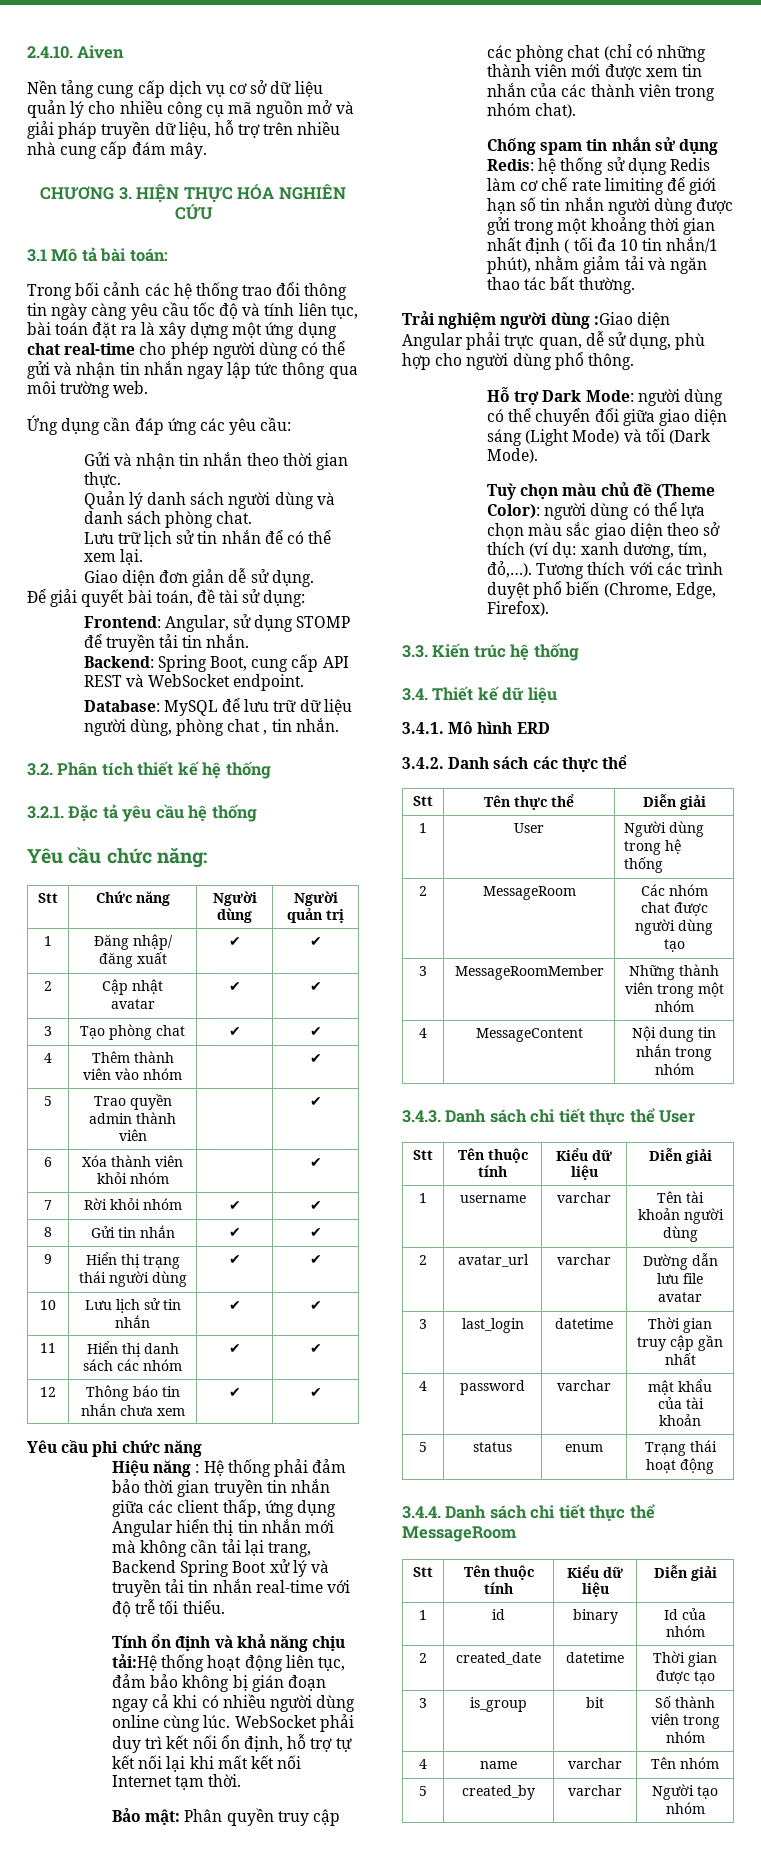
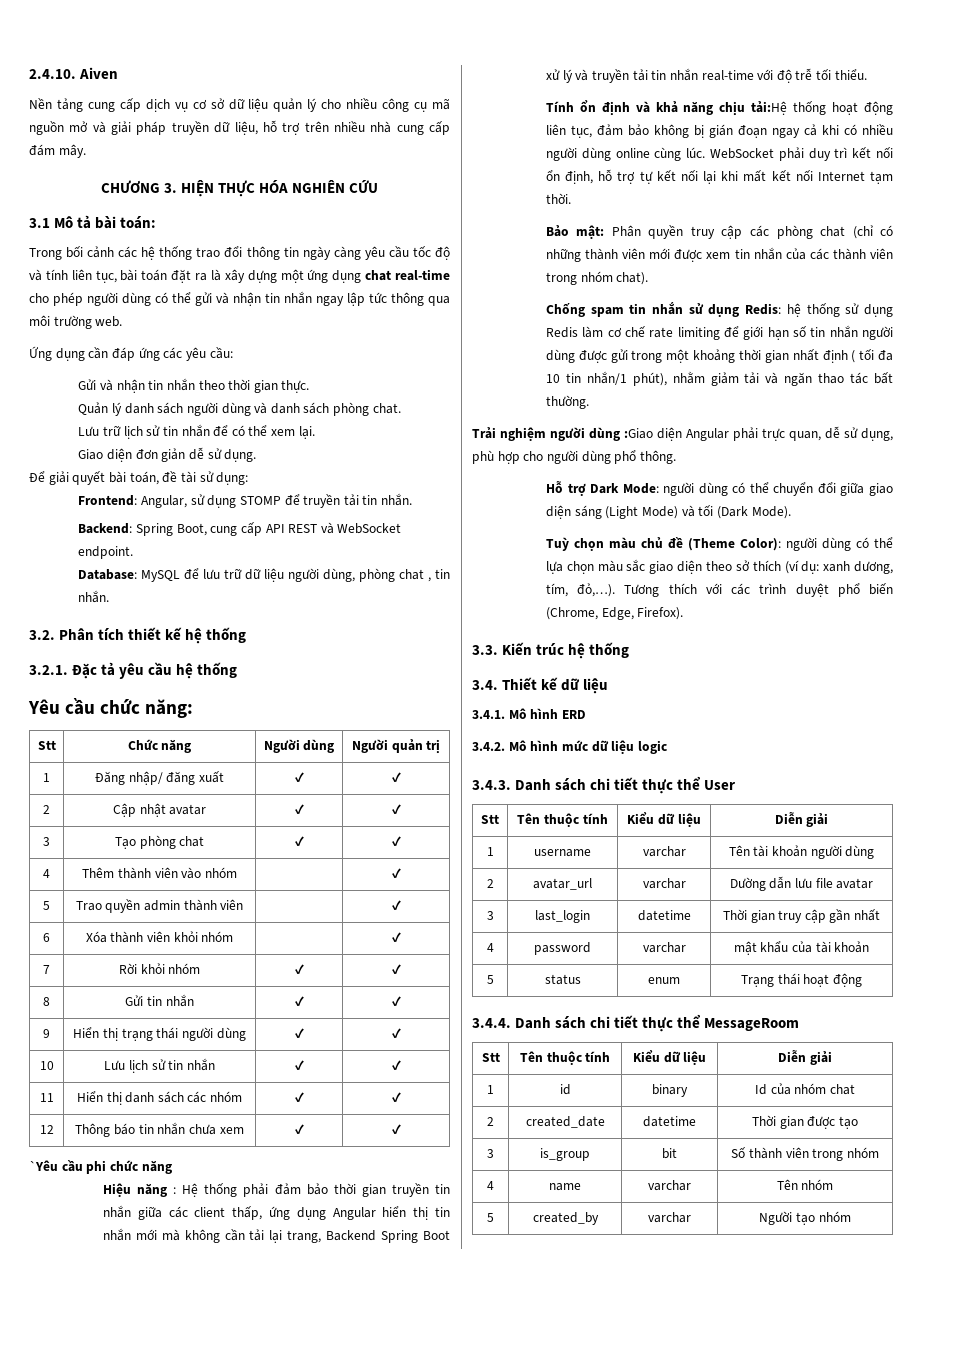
- Yêu cầu phi chức năng
+ `Yêu cầu phi chức năng
- 3.4.2. Danh sách các thực thể
- Stt | Tên thực thể | Diễn giải
- 1 | User | Người dùng trong hệ thống
- 2 | MessageRoom | Các nhóm chat được người dùng tạo
- 3 | MessageRoomMember | Những thành viên trong một nhóm
- 4 | MessageContent | Nội dung tin nhắn trong nhóm
+ 3.4.2. Mô hình mức dữ liệu logic
- 1 | id | binary | Id của nhóm
+ 1 | id | binary | Id của nhóm chat

